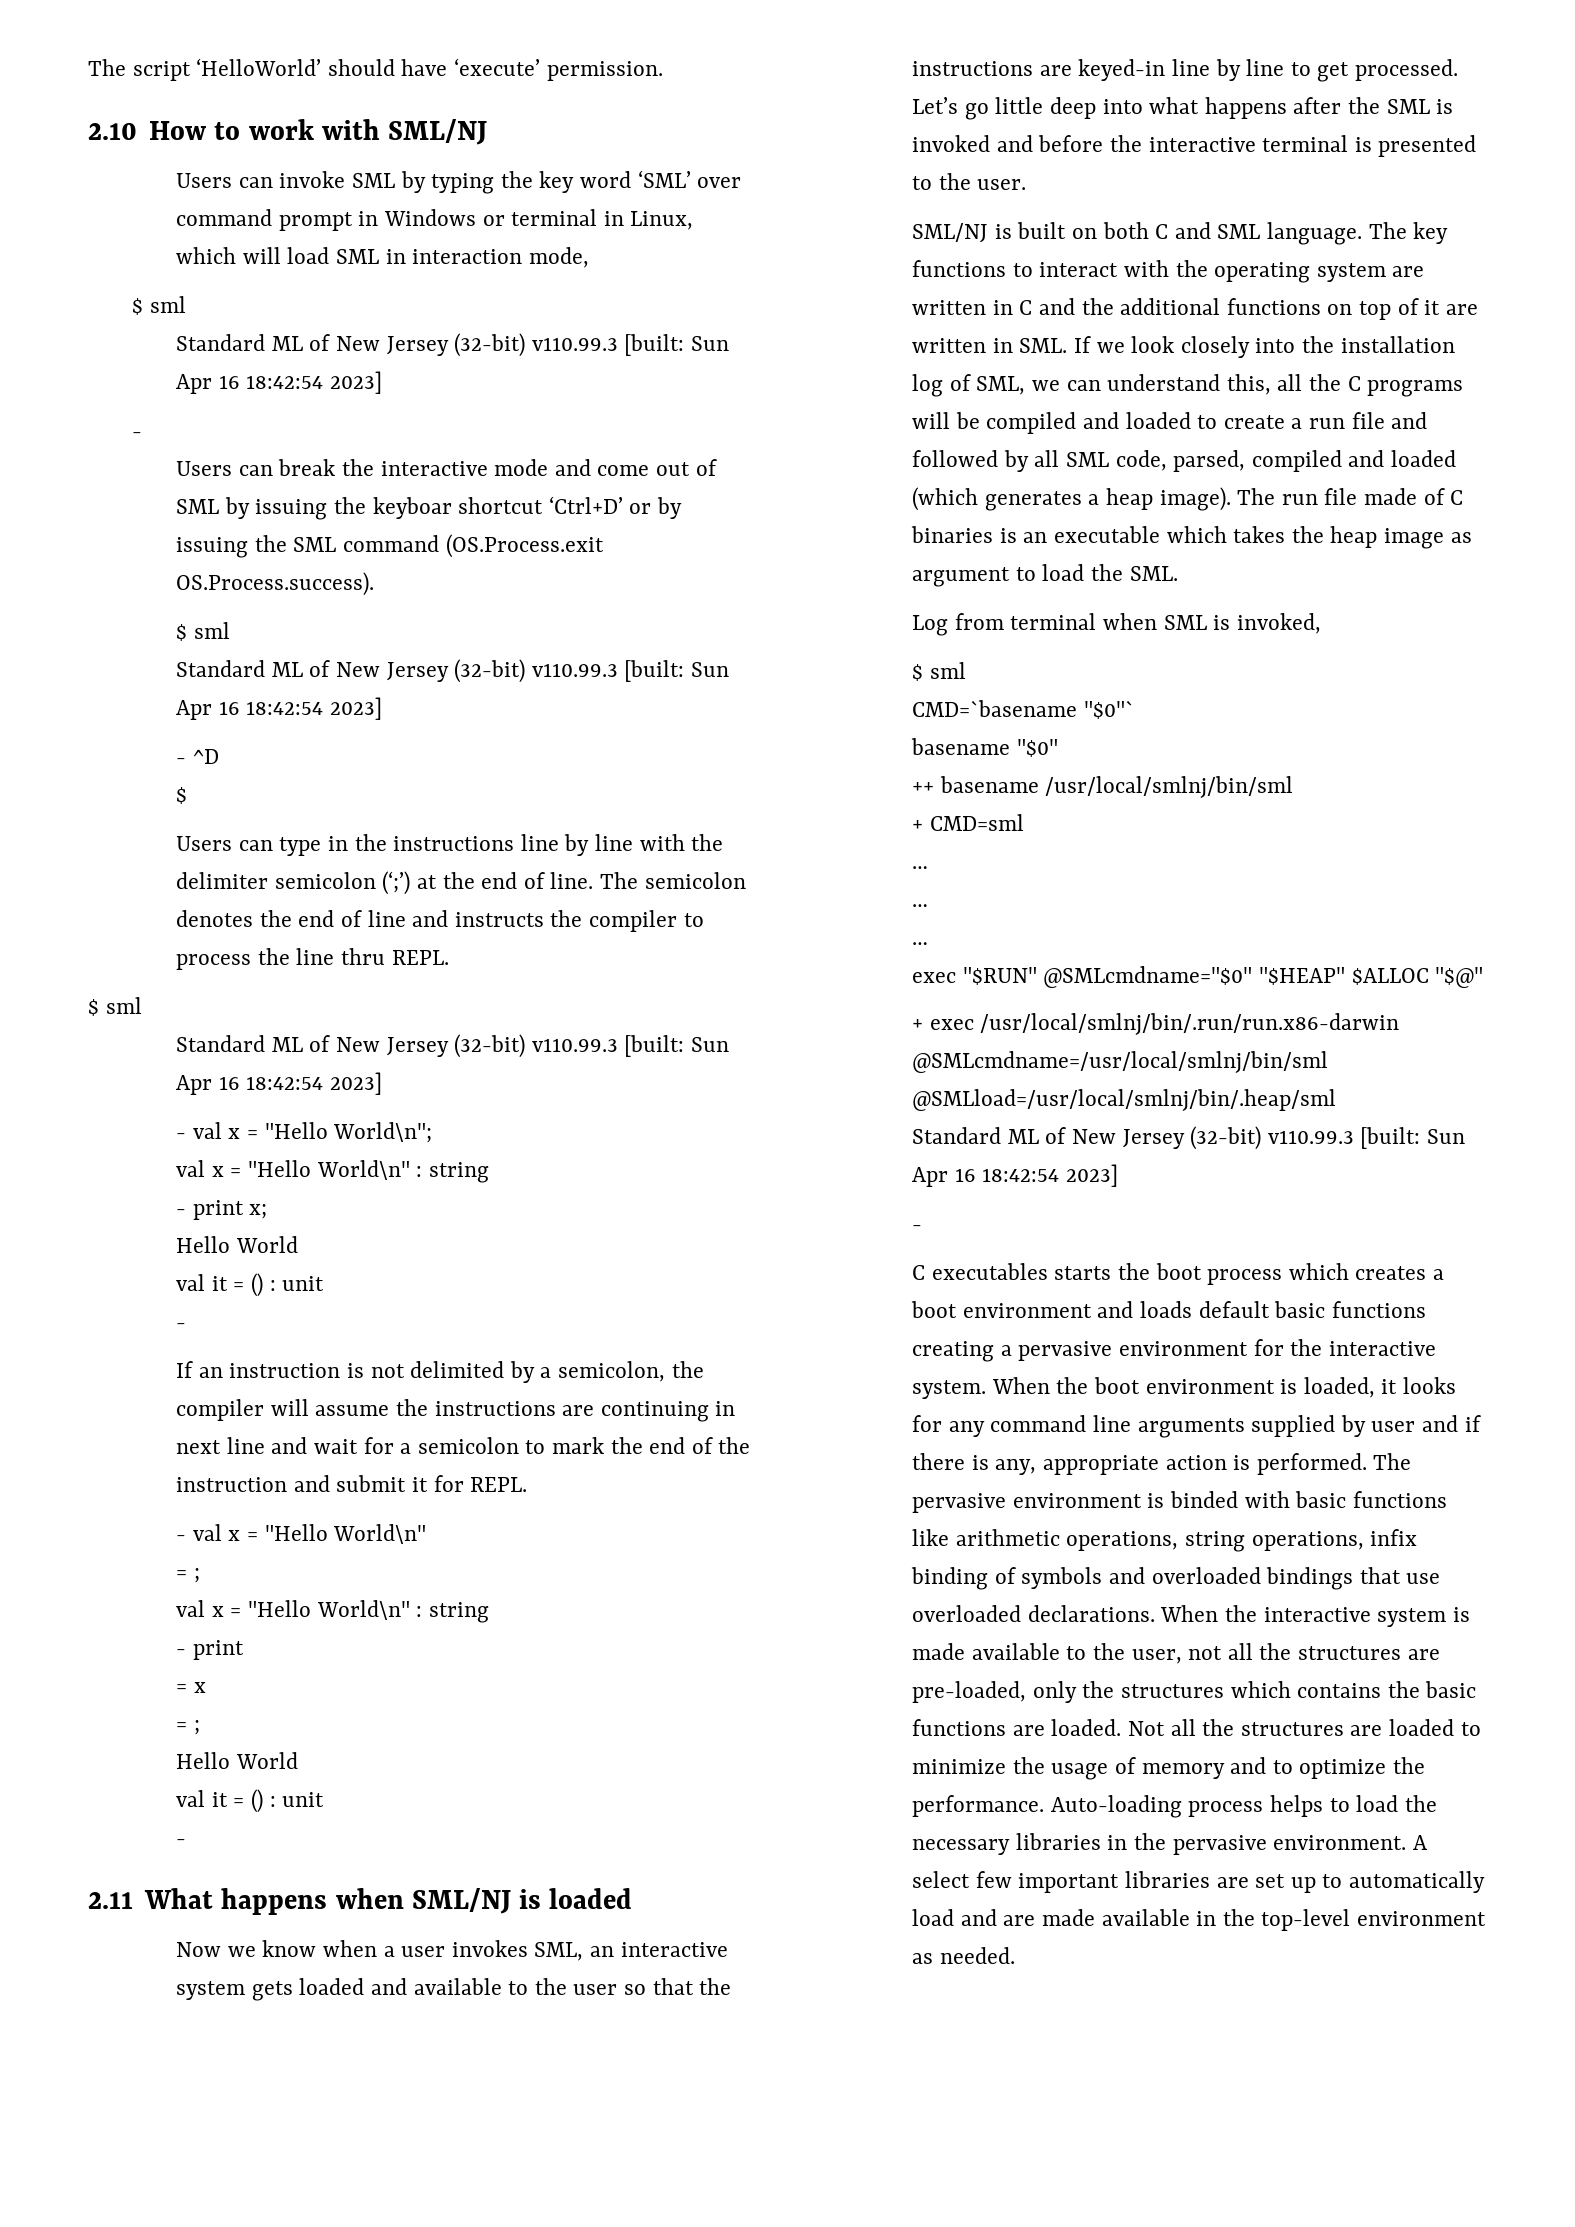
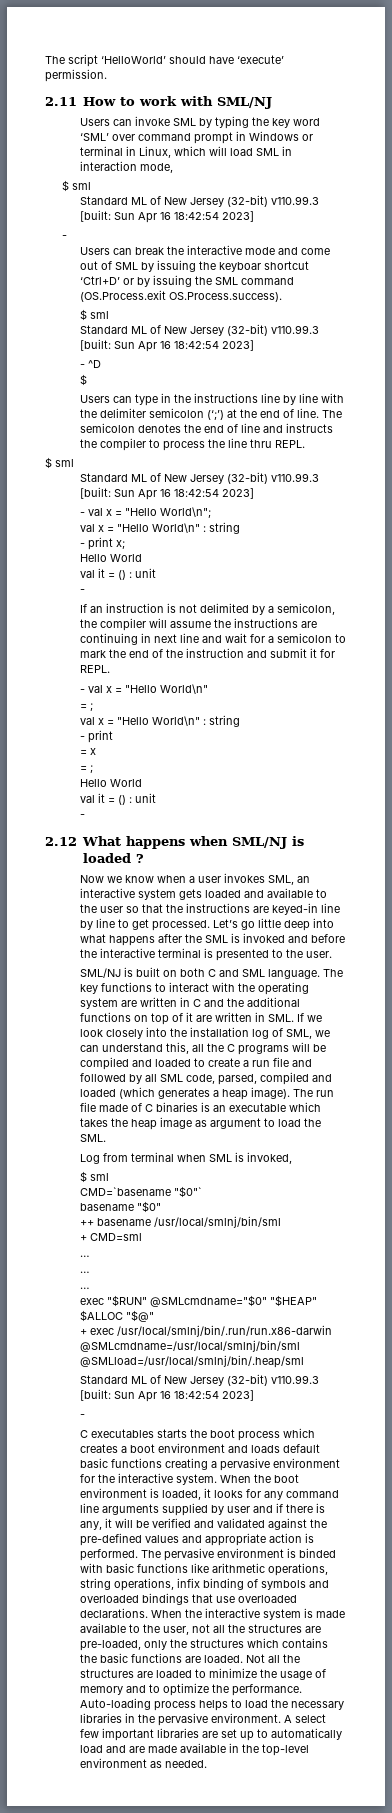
- 2.10 How to work with SML/NJ
+ 2.11 How to work with SML/NJ
- 2.11 What happens when SML/NJ is loaded
+ 2.12 What happens when SML/NJ is loaded ?
- When the boot environment is loaded, it looks for any command line arguments supplied by user and if there is any, appropriate action is performed.
+ When the boot environment is loaded, it looks for any command line arguments supplied by user and if there is any, it will be verified and validated against the pre-defined values and appropriate action is performed.

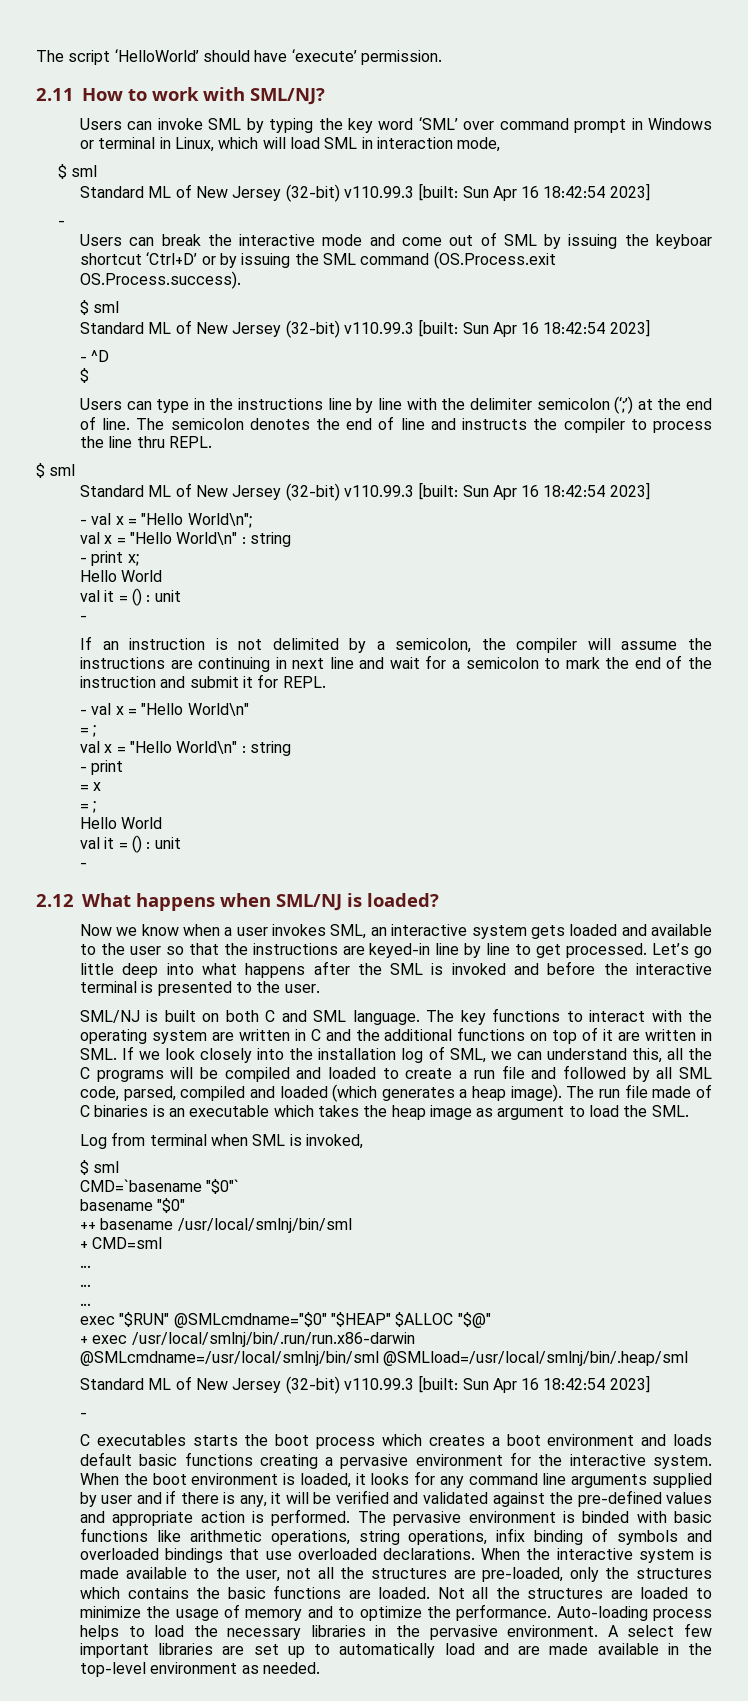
- 2.11 How to work with SML/NJ
+ 2.11 How to work with SML/NJ?
- 2.12 What happens when SML/NJ is loaded ?
+ 2.12 What happens when SML/NJ is loaded?

